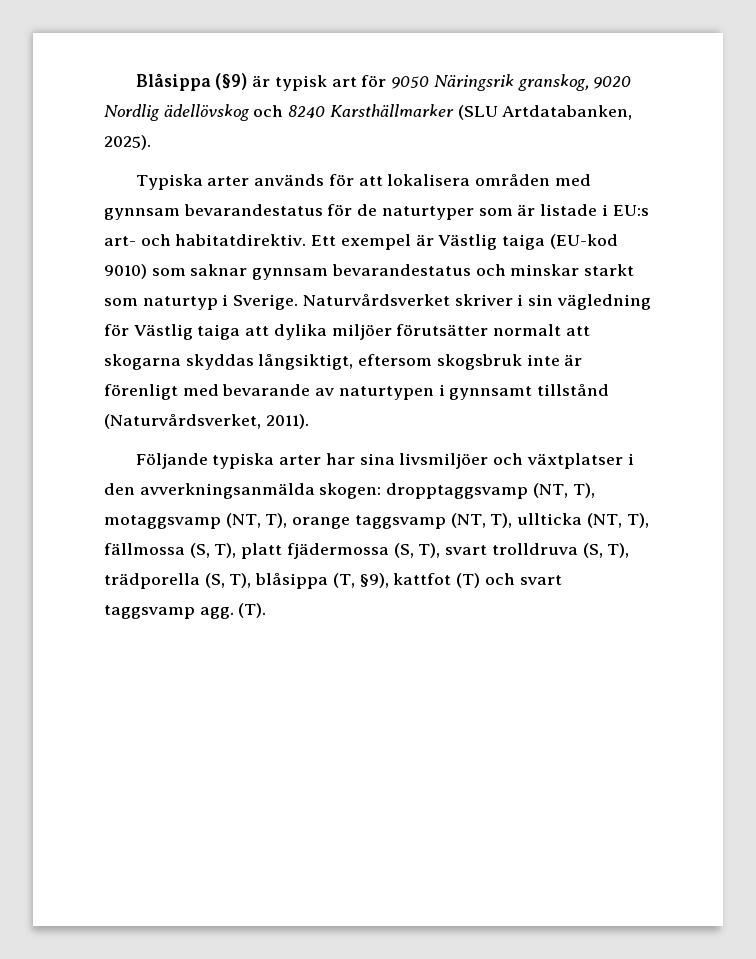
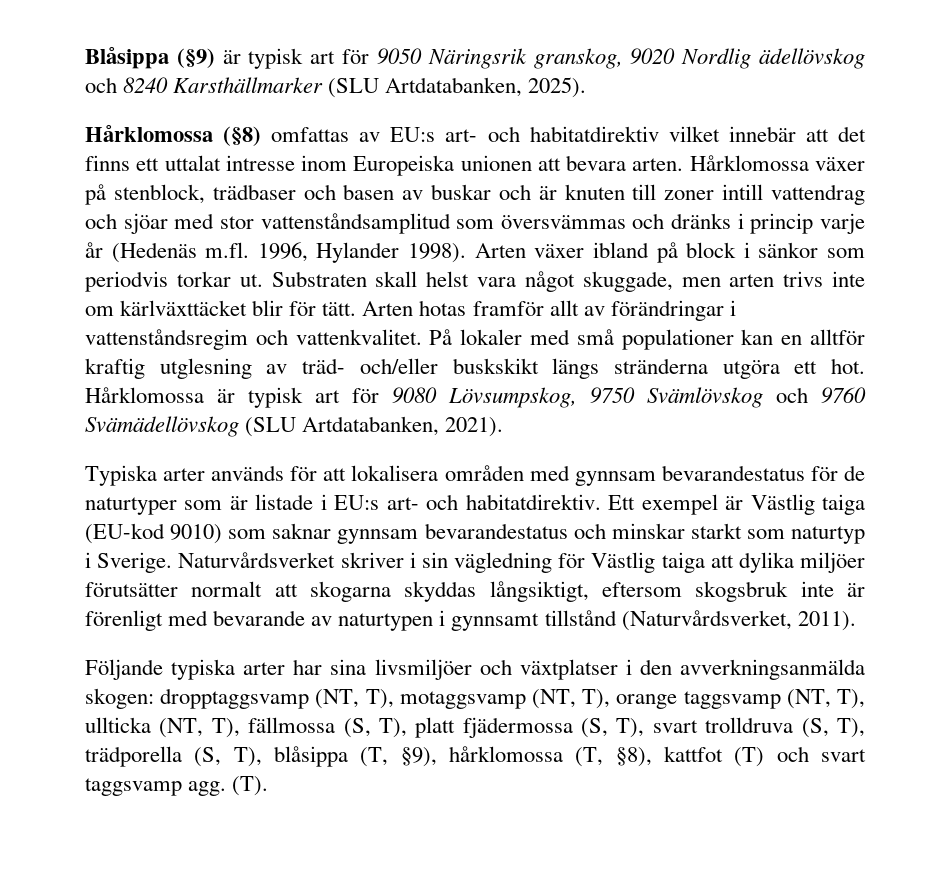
+ Hårklomossa (§8) omfattas av EU:s art- och habitatdirektiv vilket innebär att det finns ett uttalat intresse inom Europeiska unionen att bevara arten. Hårklomossa växer på stenblock, trädbaser och basen av buskar och är knuten till zoner intill vattendrag och sjöar med stor vattenståndsamplitud som översvämmas och dränks i princip varje år (Hedenäs m.fl. 1996, Hylander 1998). Arten växer ibland på block i sänkor som periodvis torkar ut. Substraten skall helst vara något skuggade, men arten trivs inte om kärlväxttäcket blir för tätt. Arten hotas framför allt av förändringar i vattenståndsregim och vattenkvalitet. På lokaler med små populationer kan en alltför kraftig utglesning av träd- och/eller buskskikt längs stränderna utgöra ett hot. Hårklomossa är typisk art för 9080 Lövsumpskog, 9750 Svämlövskog och 9760 Svämädellövskog (SLU Artdatabanken, 2021).
- Följande typiska arter har sina livsmiljöer och växtplatser i den avverkningsanmälda skogen: dropptaggsvamp (NT, T), motaggsvamp (NT, T), orange taggsvamp (NT, T), ullticka (NT, T), fällmossa (S, T), platt fjädermossa (S, T), svart trolldruva (S, T), trädporella (S, T), blåsippa (T, §9), kattfot (T) och svart taggsvamp agg.
+ Följande typiska arter har sina livsmiljöer och växtplatser i den avverkningsanmälda skogen: dropptaggsvamp (NT, T), motaggsvamp (NT, T), orange taggsvamp (NT, T), ullticka (NT, T), fällmossa (S, T), platt fjädermossa (S, T), svart trolldruva (S, T), trädporella (S, T), blåsippa (T, §9), hårklomossa (T, §8), kattfot (T) och svart taggsvamp agg.

